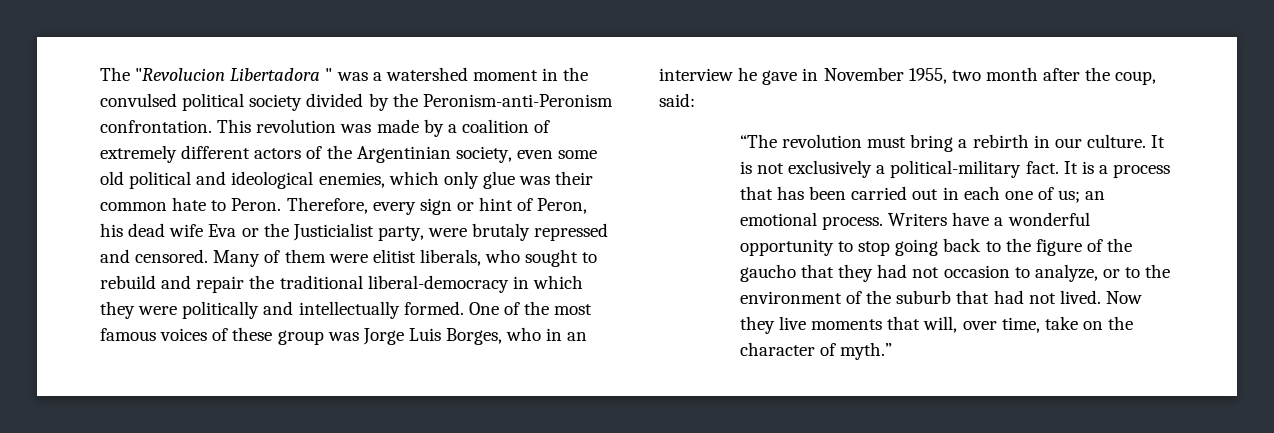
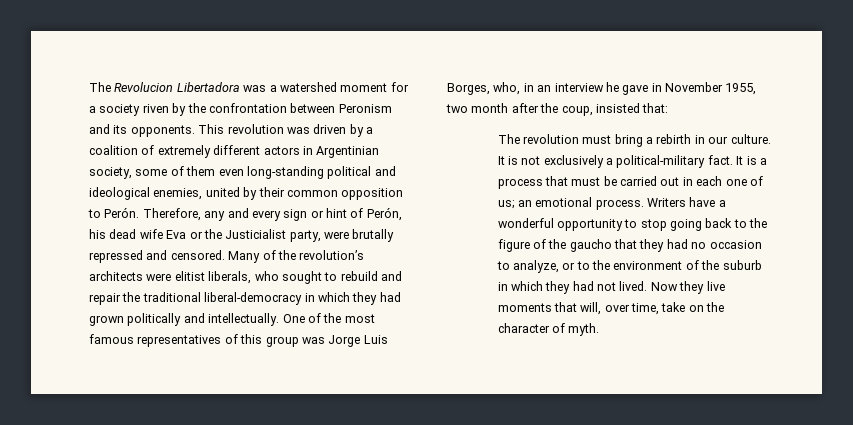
- The "Revolucion Libertadora " was a watershed moment in the convulsed political society divided by the Peronism-anti-Peronism confrontation.
+ The Revolucion Libertadora was a watershed moment for a society riven by the confrontation between Peronism and its opponents.
- This revolution was made by a coalition of extremely different actors of the Argentinian society, even some old political and ideological enemies, which only glue was their common hate to Peron. Therefore, every sign or hint of Peron, his dead wife Eva or the Justicialist party, were brutaly repressed and censored.
+ This revolution was driven by a coalition of extremely different actors in Argentinian society, some of them even long-standing political and ideological enemies, united by their common opposition to Perón. Therefore, any and every sign or hint of Perón, his dead wife Eva or the Justicialist party, were brutally repressed and censored.
- Many of them were elitist liberals, who sought to rebuild and repair the traditional liberal-democracy in which they were politically and intellectually formed.
+ Many of the revolution’s architects were elitist liberals, who sought to rebuild and repair the traditional liberal-democracy in which they had grown politically and intellectually.
- One of the most famous voices of these group was Jorge Luis Borges, who in an interview he gave in November 1955, two month after the coup, said:
- “The revolution must bring a rebirth in our culture.
+ One of the most famous representatives of this group was Jorge Luis Borges, who, in an interview he gave in November 1955, two month after the coup, insisted that:
+ The revolution must bring a rebirth in our culture.
- It is a process that has been carried out in each one of us; an emotional process.
+ It is a process that must be carried out in each one of us; an emotional process.
- Writers have a wonderful opportunity to stop going back to the figure of the gaucho that they had not occasion to analyze, or to the environment of the suburb that had not lived.
+ Writers have a wonderful opportunity to stop going back to the figure of the gaucho that they had no occasion to analyze, or to the environment of the suburb in which they had not lived.
- Now they live moments that will, over time, take on the character of myth.”
+ Now they live moments that will, over time, take on the character of myth.

